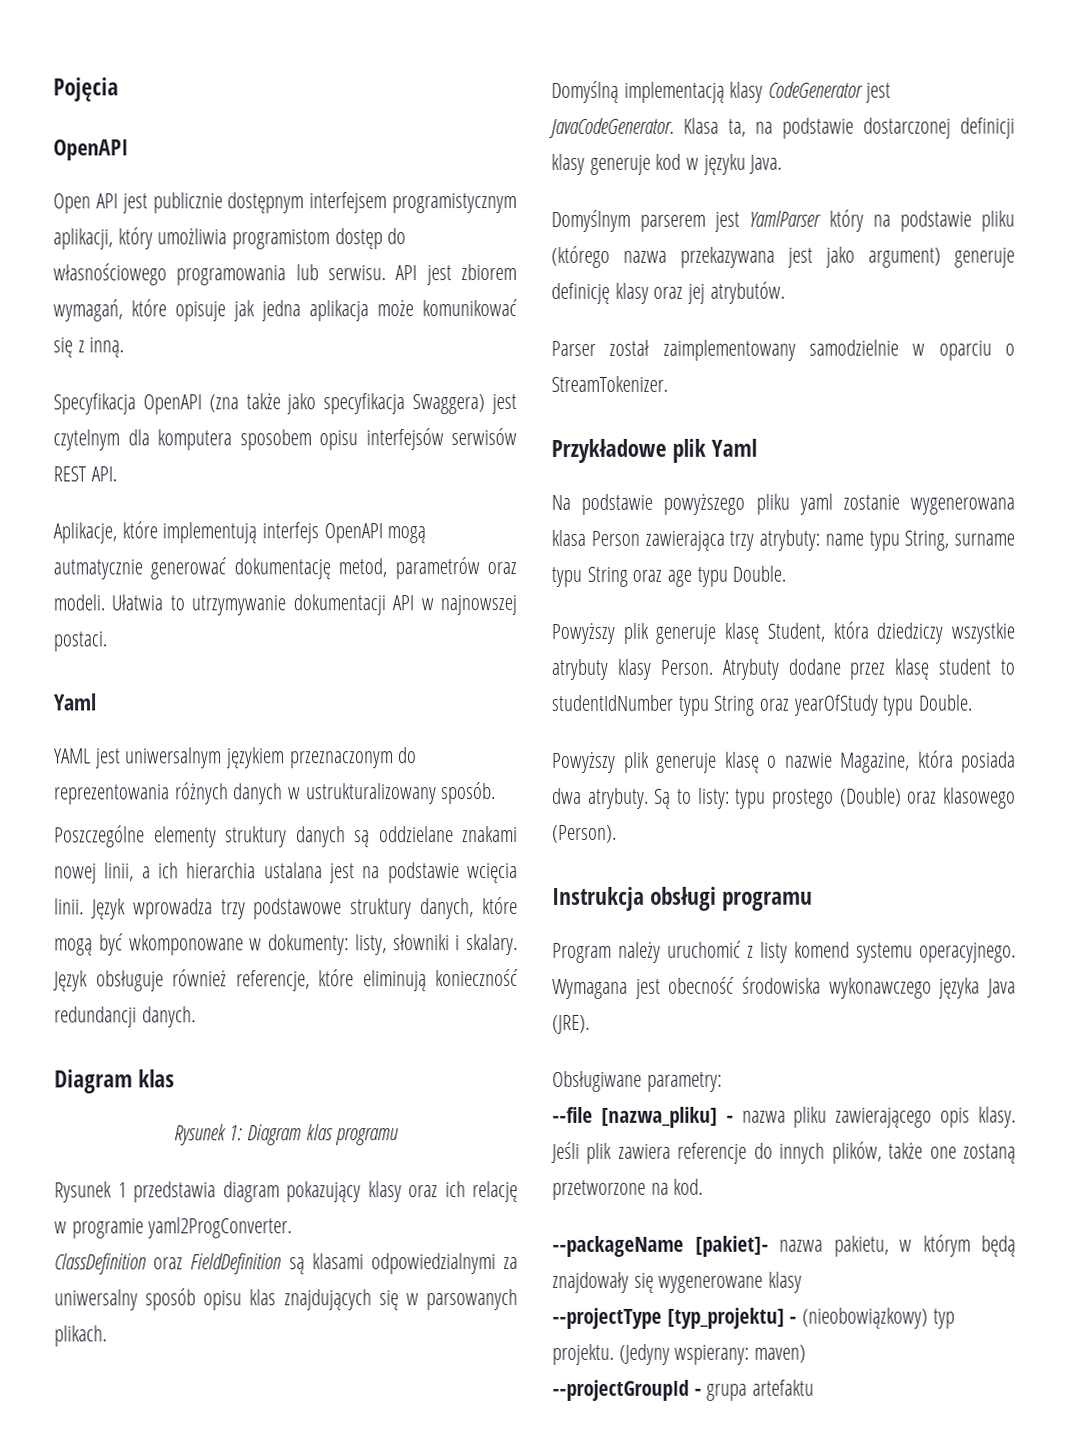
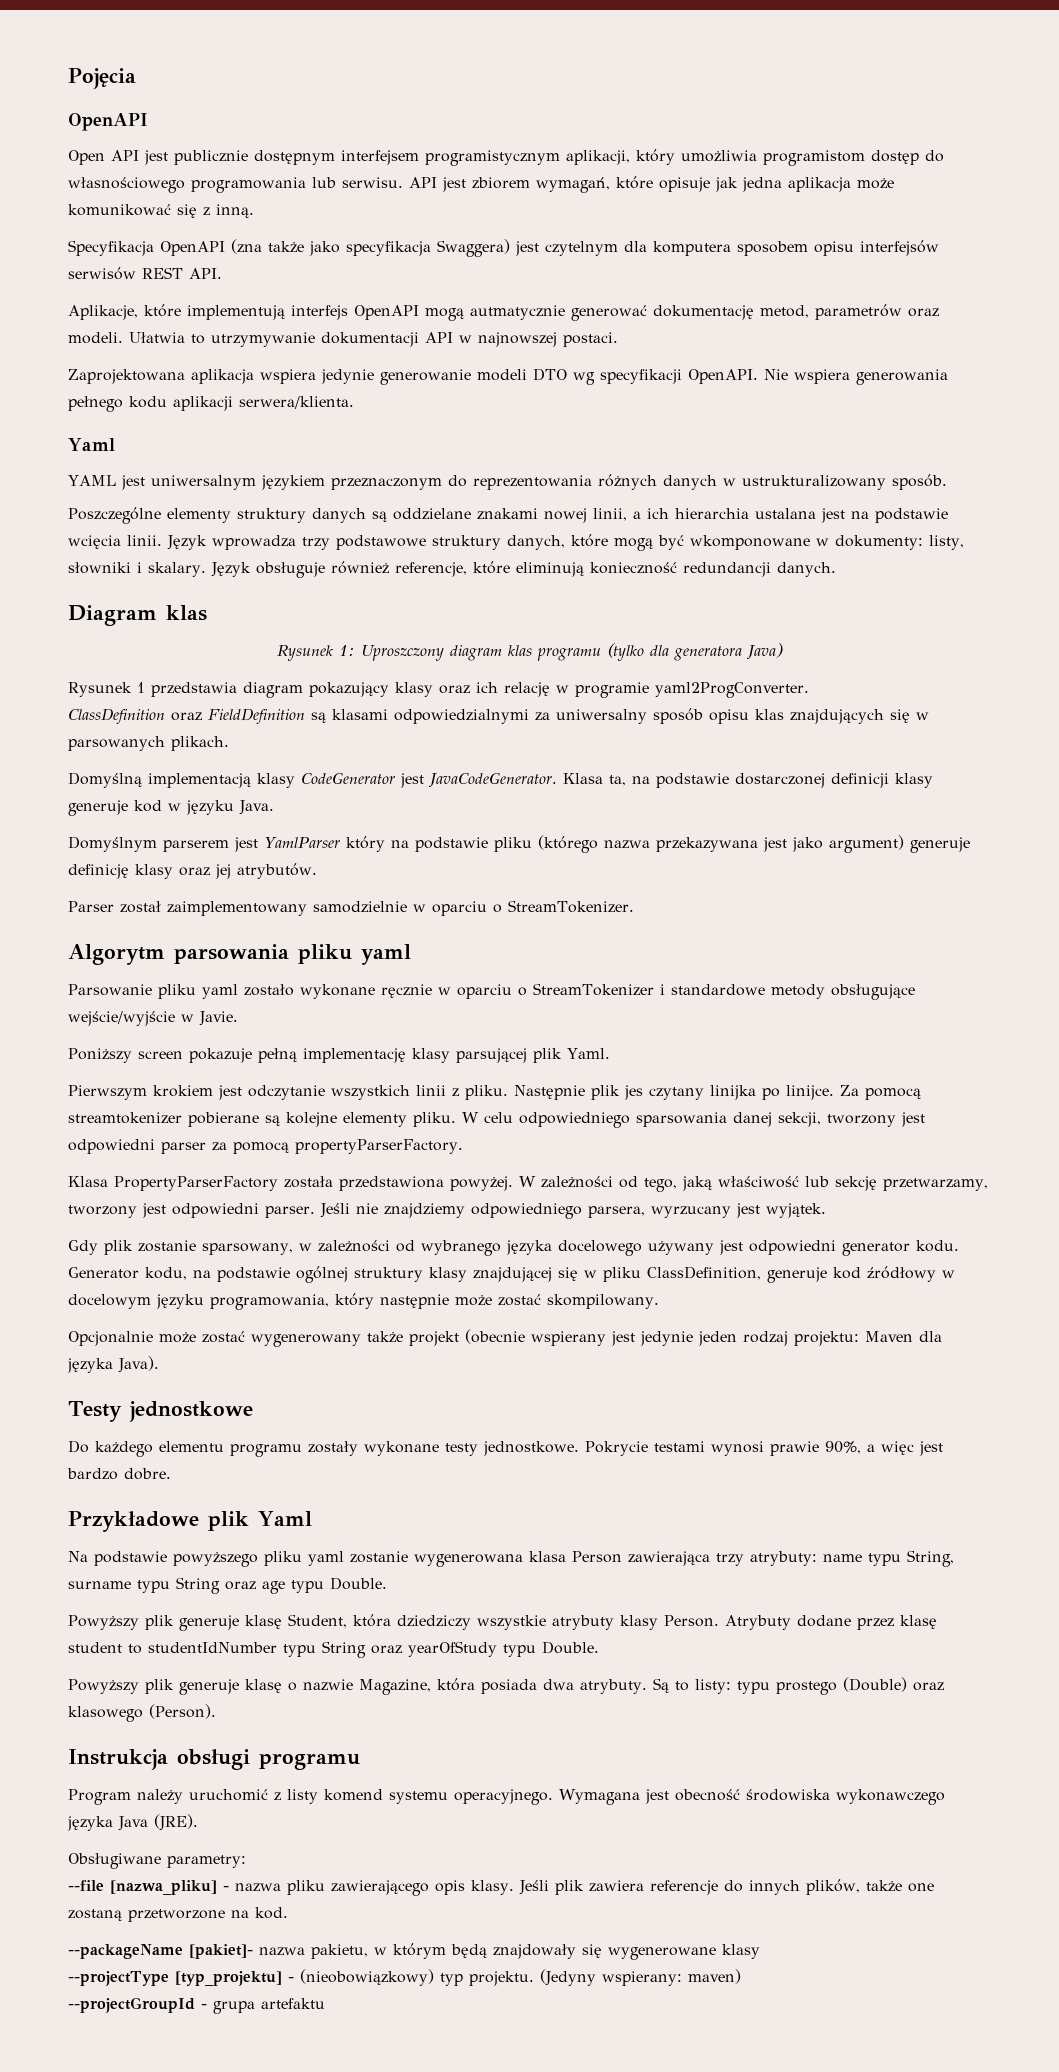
+ Zaprojektowana aplikacja wspiera jedynie generowanie modeli DTO wg specyfikacji OpenAPI. Nie wspiera generowania pełnego kodu aplikacji serwera/klienta.
- Rysunek 1: Diagram klas programu
+ Rysunek 1: Uproszczony diagram klas programu (tylko dla generatora Java)
+ Algorytm parsowania pliku yaml
+ Parsowanie pliku yaml zostało wykonane ręcznie w oparciu o StreamTokenizer i standardowe metody obsługujące wejście/wyjście w Javie.
+ Poniższy screen pokazuje pełną implementację klasy parsującej plik Yaml.
+ Pierwszym krokiem jest odczytanie wszystkich linii z pliku. Następnie plik jes czytany linijka po linijce. Za pomocą streamtokenizer pobierane są kolejne elementy pliku. W celu odpowiedniego sparsowania danej sekcji, tworzony jest odpowiedni parser za pomocą propertyParserFactory.
+ Klasa PropertyParserFactory została przedstawiona powyżej. W zależności od tego, jaką właściwość lub sekcję przetwarzamy, tworzony jest odpowiedni parser. Jeśli nie znajdziemy odpowiedniego parsera, wyrzucany jest wyjątek.
+ Gdy plik zostanie sparsowany, w zależności od wybranego języka docelowego używany jest odpowiedni generator kodu. Generator kodu, na podstawie ogólnej struktury klasy znajdującej się w pliku ClassDefinition, generuje kod źródłowy w docelowym języku programowania, który następnie może zostać skompilowany.
+ Opcjonalnie może zostać wygenerowany także projekt (obecnie wspierany jest jedynie jeden rodzaj projektu: Maven dla języka Java).
+ Testy jednostkowe
+ Do każdego elementu programu zostały wykonane testy jednostkowe. Pokrycie testami wynosi prawie 90%, a więc jest bardzo dobre.

